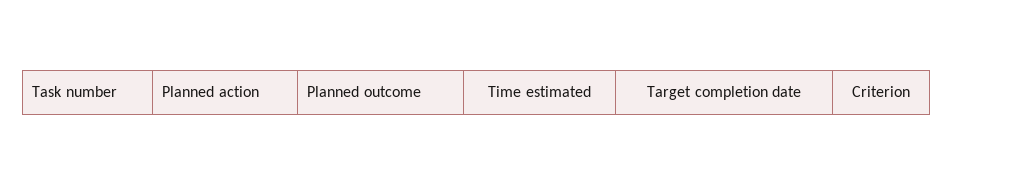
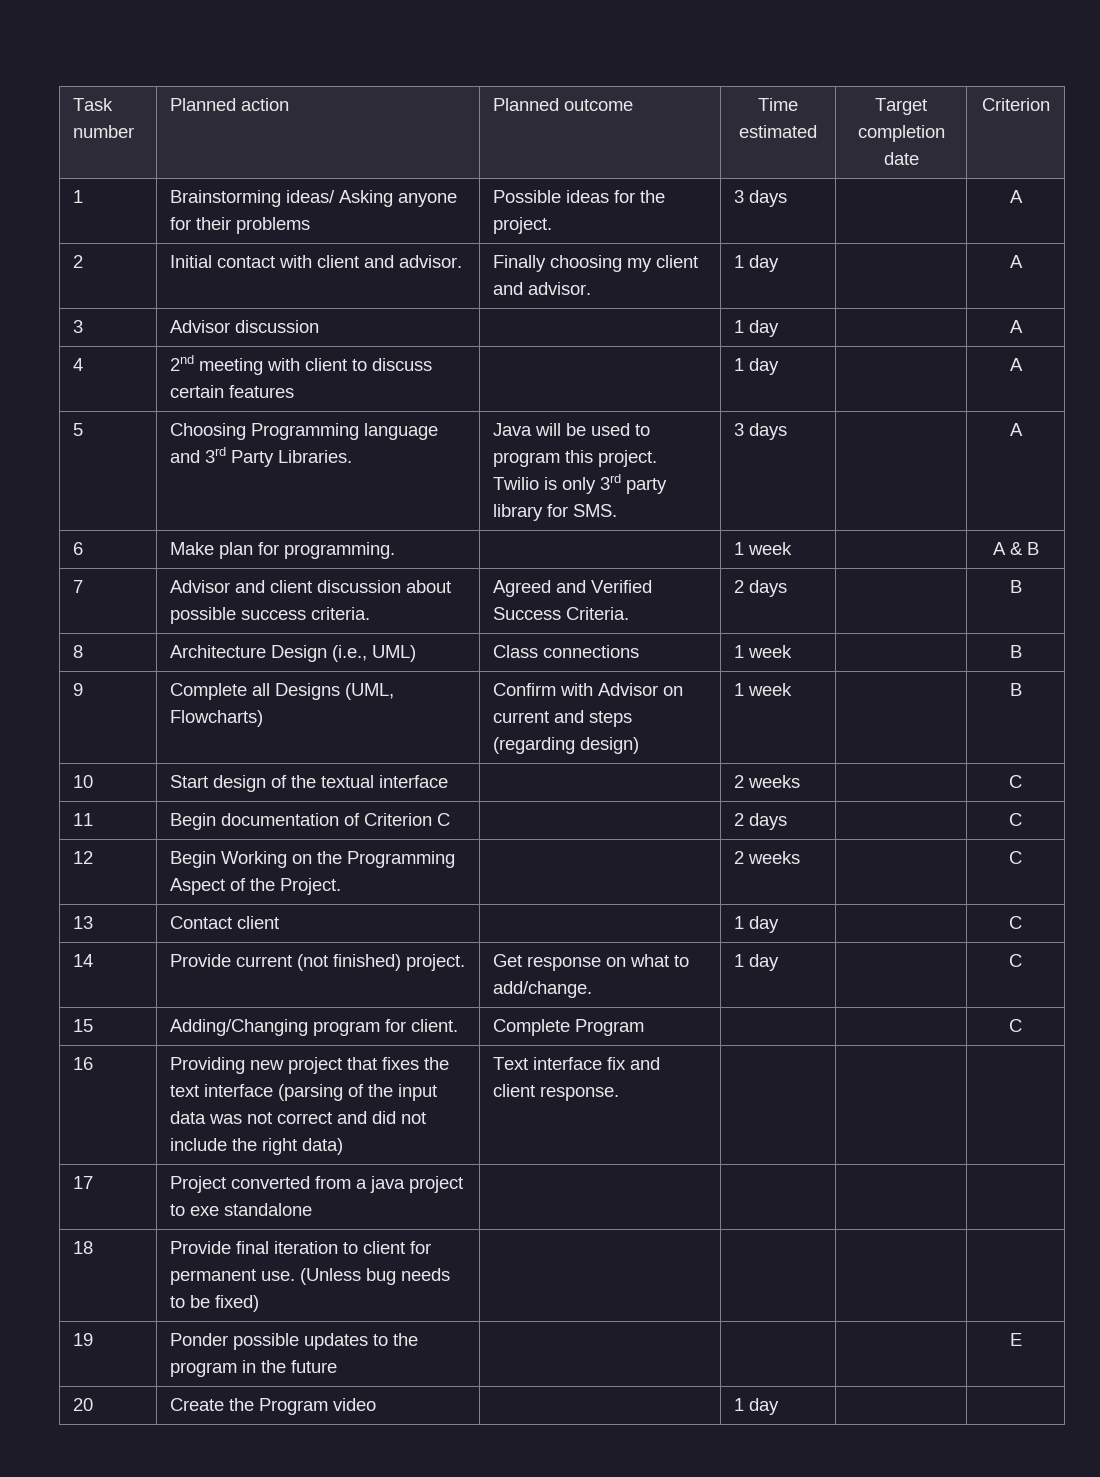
+ 1 | Brainstorming ideas/ Asking anyone for their problems | Possible ideas for the project. | 3 days | | A
+ 2 | Initial contact with client and advisor. | Finally choosing my client and advisor. | 1 day | | A
+ 3 | Advisor discussion | | 1 day | | A
+ 4 | 2nd meeting with client to discuss certain features | | 1 day | | A
+ 5 | Choosing Programming language and 3rd Party Libraries. | Java will be used to program this project. Twilio is only 3rd party library for SMS. | 3 days | | A
+ 6 | Make plan for programming. | | 1 week | | A & B
+ 7 | Advisor and client discussion about possible success criteria. | Agreed and Verified Success Criteria. | 2 days | | B
+ 8 | Architecture Design (i.e., UML) | Class connections | 1 week | | B
+ 9 | Complete all Designs (UML, Flowcharts) | Confirm with Advisor on current and steps (regarding design) | 1 week | | B
+ 10 | Start design of the textual interface | | 2 weeks | | C
+ 11 | Begin documentation of Criterion C | | 2 days | | C
+ 12 | Begin Working on the Programming Aspect of the Project. | | 2 weeks | | C
+ 13 | Contact client | | 1 day | | C
+ 14 | Provide current (not finished) project. | Get response on what to add/change. | 1 day | | C
+ 15 | Adding/Changing program for client. | Complete Program | | | C
+ 16 | Providing new project that fixes the text interface (parsing of the input data was not correct and did not include the right data) | Text interface fix and client response. | | |
+ 17 | Project converted from a java project to exe standalone | | | |
+ 18 | Provide final iteration to client for permanent use. (Unless bug needs to be fixed) | | | |
+ 19 | Ponder possible updates to the program in the future | | | | E
+ 20 | Create the Program video | | 1 day | |

